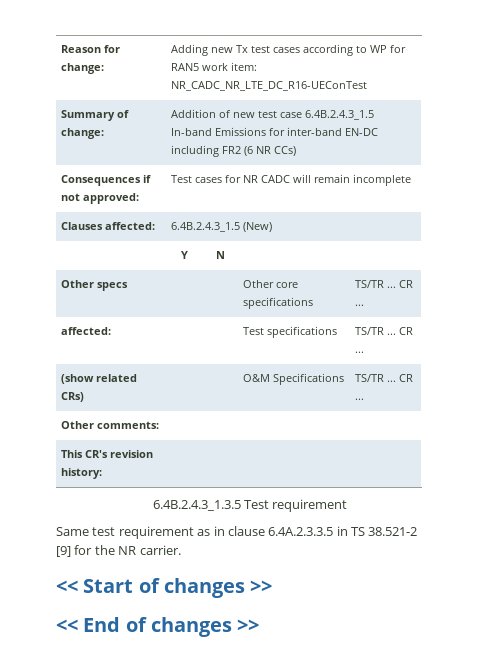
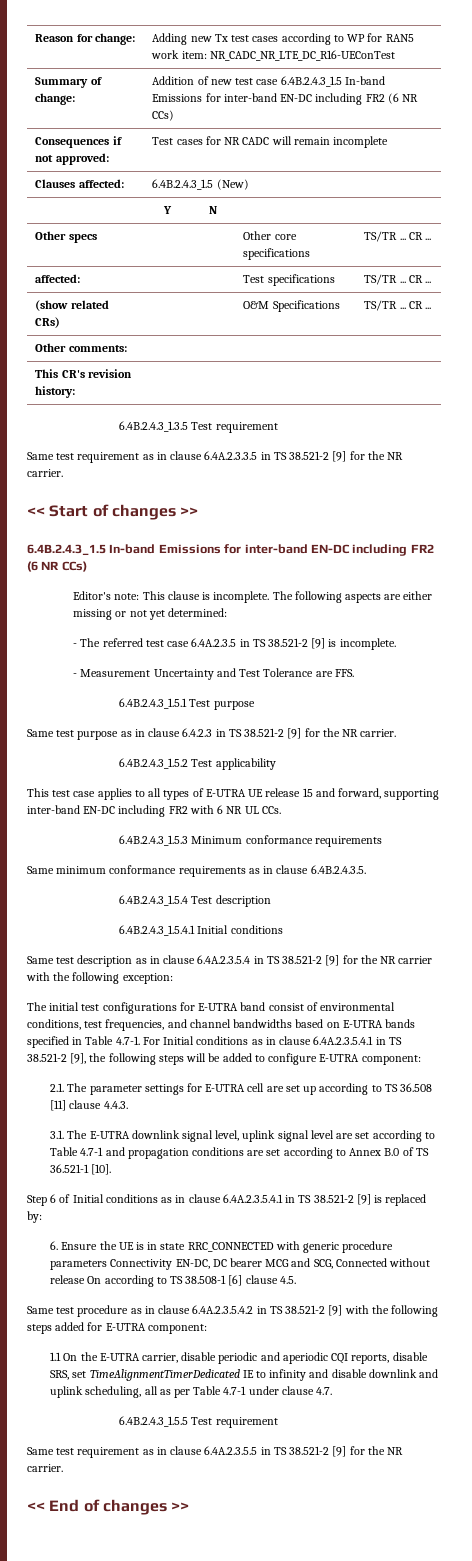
  << Start of changes >>
+ 6.4B.2.4.3_1.5 In-band Emissions for inter-band EN-DC including FR2 (6 NR CCs)
+ Editor's note: This clause is incomplete. The following aspects are either missing or not yet determined:
+ - The referred test case 6.4A.2.3.5 in TS 38.521-2 [9] is incomplete.
+ - Measurement Uncertainty and Test Tolerance are FFS.
+ 6.4B.2.4.3_1.5.1 Test purpose
+ Same test purpose as in clause 6.4.2.3 in TS 38.521-2 [9] for the NR carrier.
+ 6.4B.2.4.3_1.5.2 Test applicability
+ This test case applies to all types of E-UTRA UE release 15 and forward, supporting inter-band EN-DC including FR2 with 6 NR UL CCs.
+ 6.4B.2.4.3_1.5.3 Minimum conformance requirements
+ Same minimum conformance requirements as in clause 6.4B.2.4.3.5.
+ 6.4B.2.4.3_1.5.4 Test description
+ 6.4B.2.4.3_1.5.4.1 Initial conditions
+ Same test description as in clause 6.4A.2.3.5.4 in TS 38.521-2 [9] for the NR carrier with the following exception:
+ The initial test configurations for E-UTRA band consist of environmental conditions, test frequencies, and channel bandwidths based on E-UTRA bands specified in Table 4.7-1. For Initial conditions as in clause 6.4A.2.3.5.4.1 in TS 38.521-2 [9], the following steps will be added to configure E-UTRA component:
+ 2.1. The parameter settings for E-UTRA cell are set up according to TS 36.508 [11] clause 4.4.3.
+ 3.1. The E-UTRA downlink signal level, uplink signal level are set according to Table 4.7-1 and propagation conditions are set according to Annex B.0 of TS 36.521-1 [10].
+ Step 6 of Initial conditions as in clause 6.4A.2.3.5.4.1 in TS 38.521-2 [9] is replaced by:
+ 6. Ensure the UE is in state RRC_CONNECTED with generic procedure parameters Connectivity EN-DC, DC bearer MCG and SCG, Connected without release On according to TS 38.508-1 [6] clause 4.5.
+ Same test procedure as in clause 6.4A.2.3.5.4.2 in TS 38.521-2 [9] with the following steps added for E-UTRA component:
+ 1.1 On the E-UTRA carrier, disable periodic and aperiodic CQI reports, disable SRS, set TimeAlignmentTimerDedicated IE to infinity and disable downlink and uplink scheduling, all as per Table 4.7-1 under clause 4.7.
+ 6.4B.2.4.3_1.5.5 Test requirement
+ Same test requirement as in clause 6.4A.2.3.5.5 in TS 38.521-2 [9] for the NR carrier.

